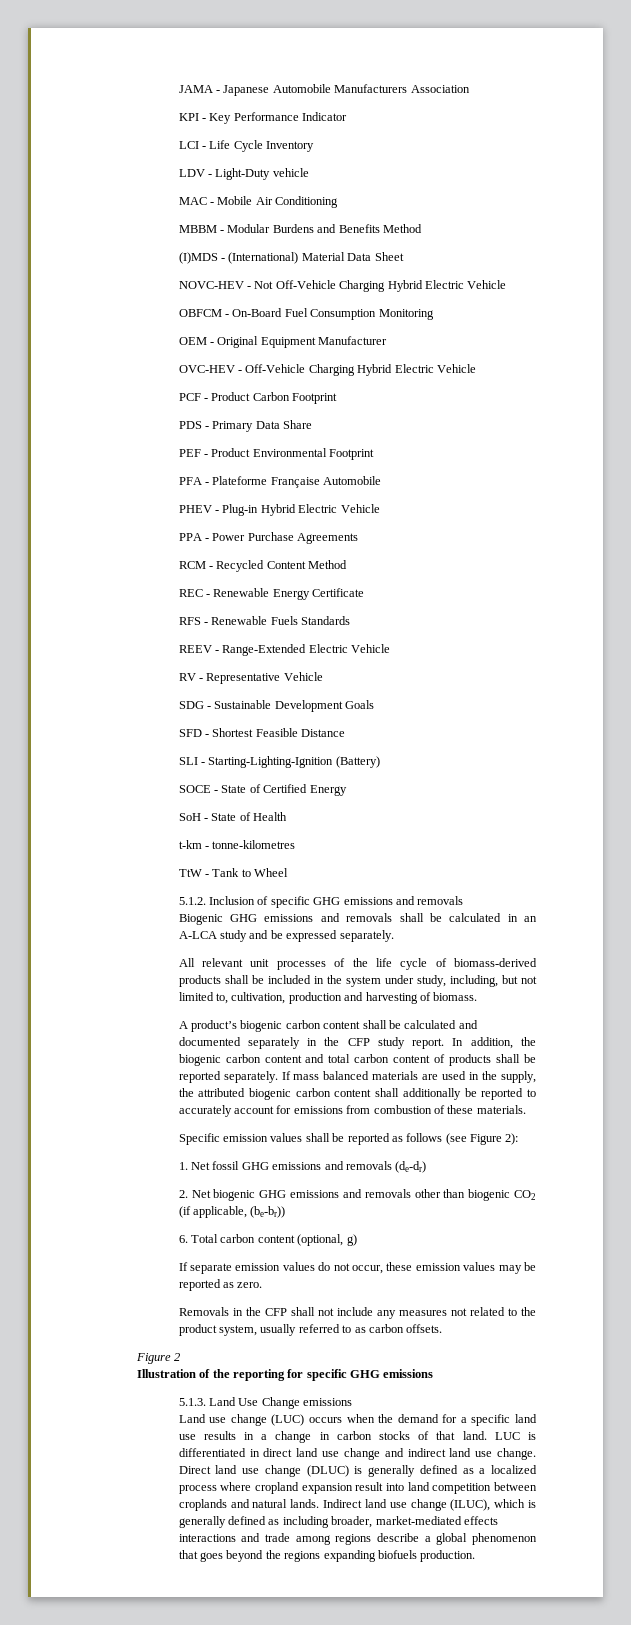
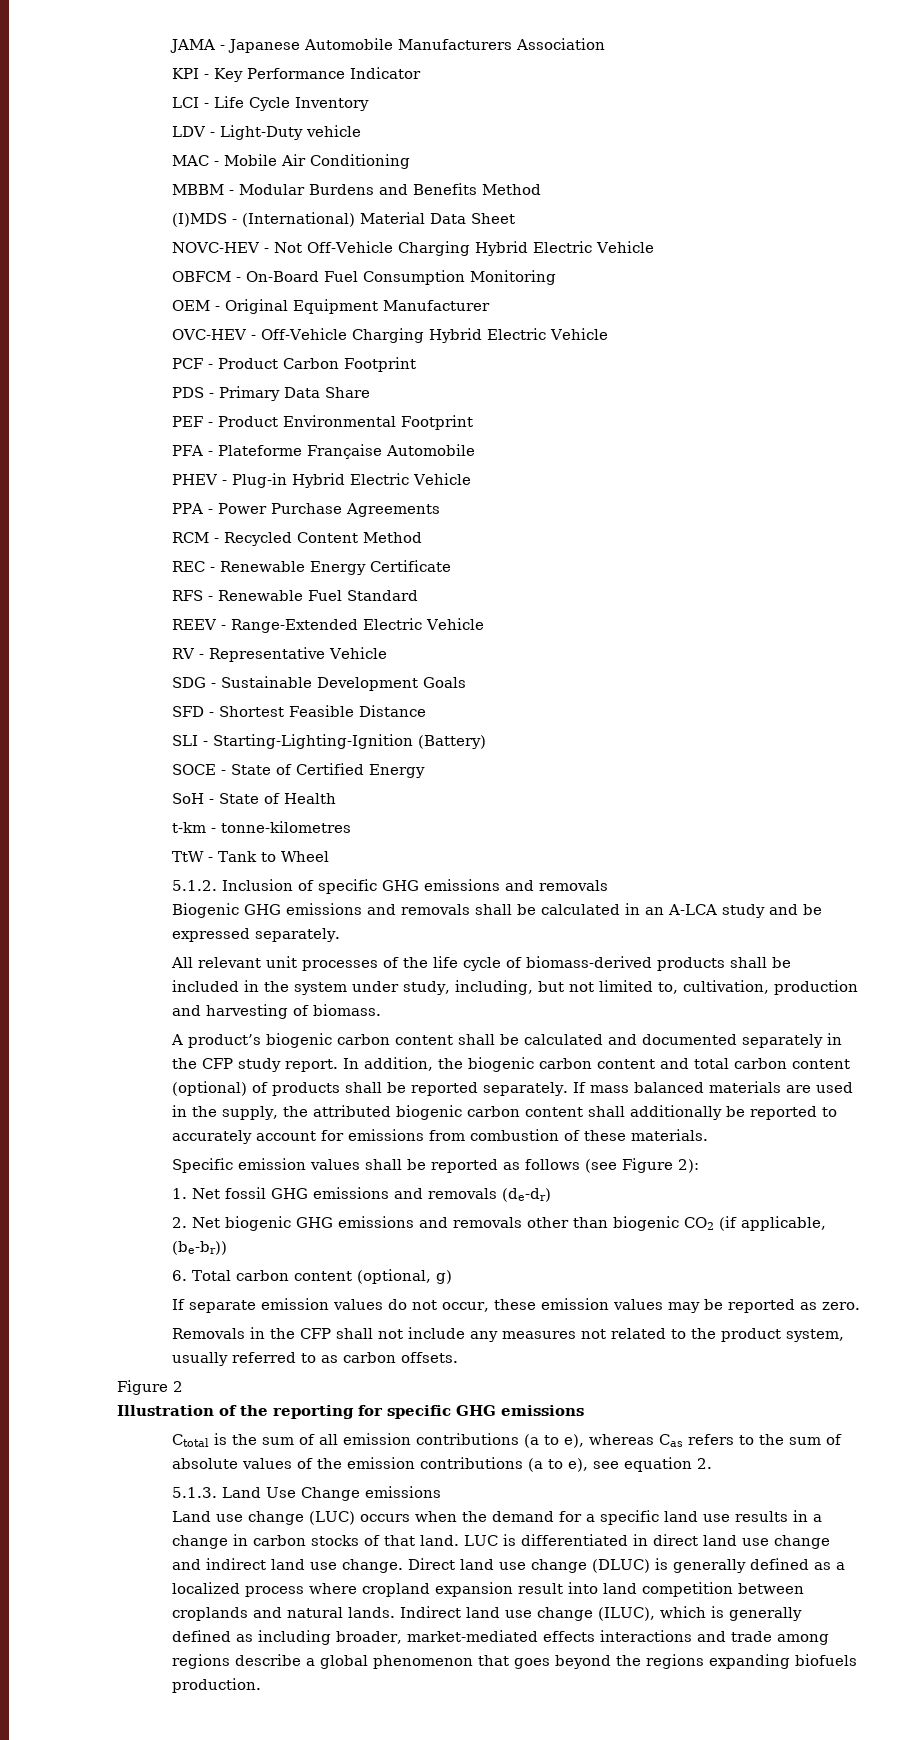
- RFS - Renewable Fuels Standards
+ RFS - Renewable Fuel Standard
- In addition, the biogenic carbon content and total carbon content of products shall be reported separately.
+ In addition, the biogenic carbon content and total carbon content (optional) of products shall be reported separately.
+ Ctotal is the sum of all emission contributions (a to e), whereas Cas refers to the sum of absolute values of the emission contributions (a to e), see equation 2.

